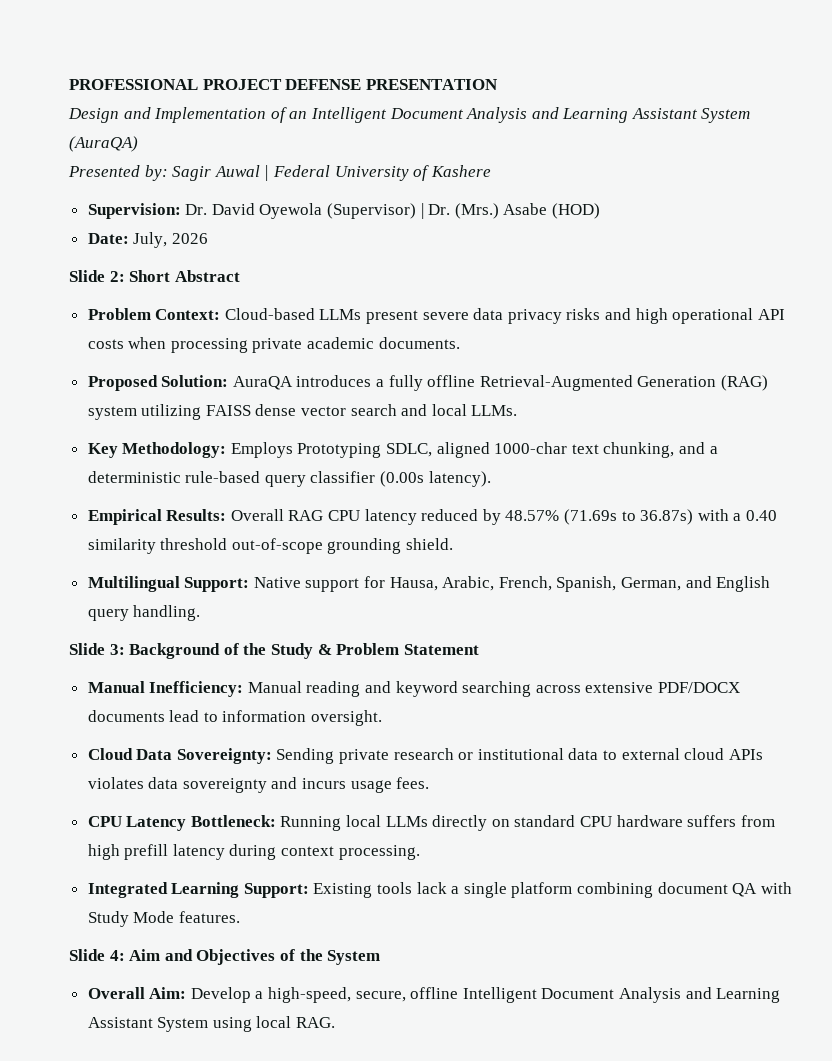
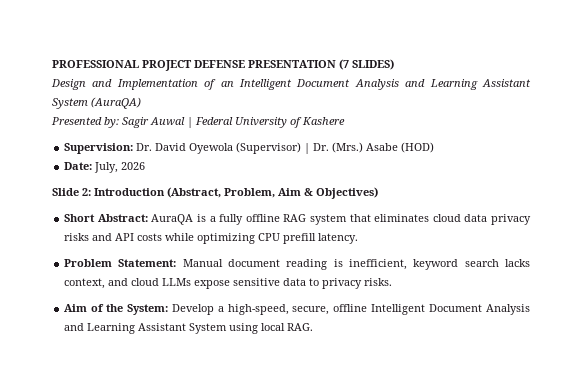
- PROFESSIONAL PROJECT DEFENSE PRESENTATION
+ PROFESSIONAL PROJECT DEFENSE PRESENTATION (7 SLIDES)
- Slide 2: Short Abstract
- Problem Context: Cloud-based LLMs present severe data privacy risks and high operational API costs when processing private academic documents.
- Proposed Solution: AuraQA introduces a fully offline Retrieval-Augmented Generation (RAG) system utilizing FAISS dense vector search and local LLMs.
- Key Methodology: Employs Prototyping SDLC, aligned 1000-char text chunking, and a deterministic rule-based query classifier (0.00s latency).
- Empirical Results: Overall RAG CPU latency reduced by 48.57% (71.69s to 36.87s) with a 0.40 similarity threshold out-of-scope grounding shield.
- Multilingual Support: Native support for Hausa, Arabic, French, Spanish, German, and English query handling.
- Slide 3: Background of the Study & Problem Statement
- Manual Inefficiency: Manual reading and keyword searching across extensive PDF/DOCX documents lead to information oversight.
- Cloud Data Sovereignty: Sending private research or institutional data to external cloud APIs violates data sovereignty and incurs usage fees.
- CPU Latency Bottleneck: Running local LLMs directly on standard CPU hardware suffers from high prefill latency during context processing.
- Integrated Learning Support: Existing tools lack a single platform combining document QA with Study Mode features.
- Slide 4: Aim and Objectives of the System
- Overall Aim: Develop a high-speed, secure, offline Intelligent Document Analysis and Learning Assistant System using local RAG.
+ Slide 2: Introduction (Abstract, Problem, Aim & Objectives)
+ Short Abstract: AuraQA is a fully offline RAG system that eliminates cloud data privacy risks and API costs while optimizing CPU prefill latency.
+ Problem Statement: Manual document reading is inefficient, keyword search lacks context, and cloud LLMs expose sensitive data to privacy risks.
+ Aim of the System: Develop a high-speed, secure, offline Intelligent Document Analysis and Learning Assistant System using local RAG.

